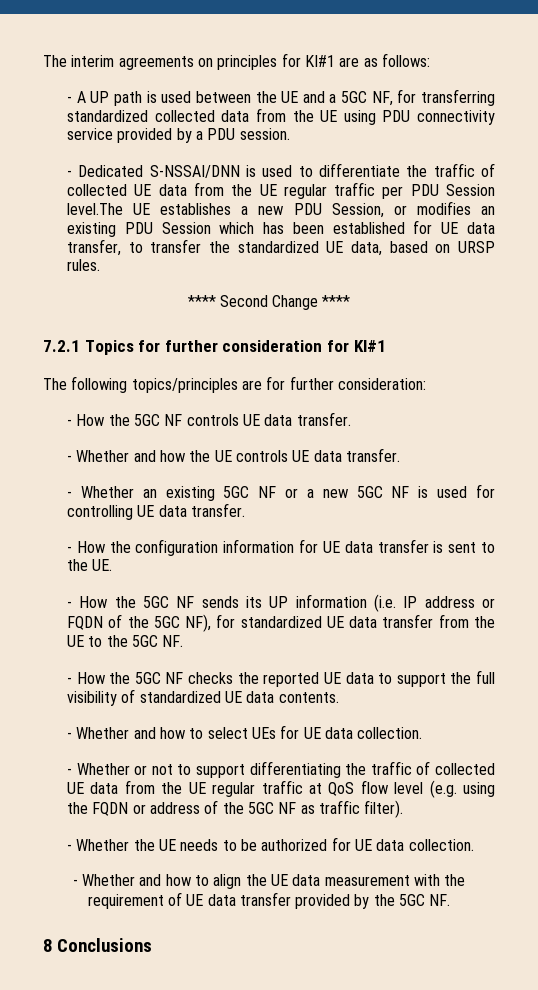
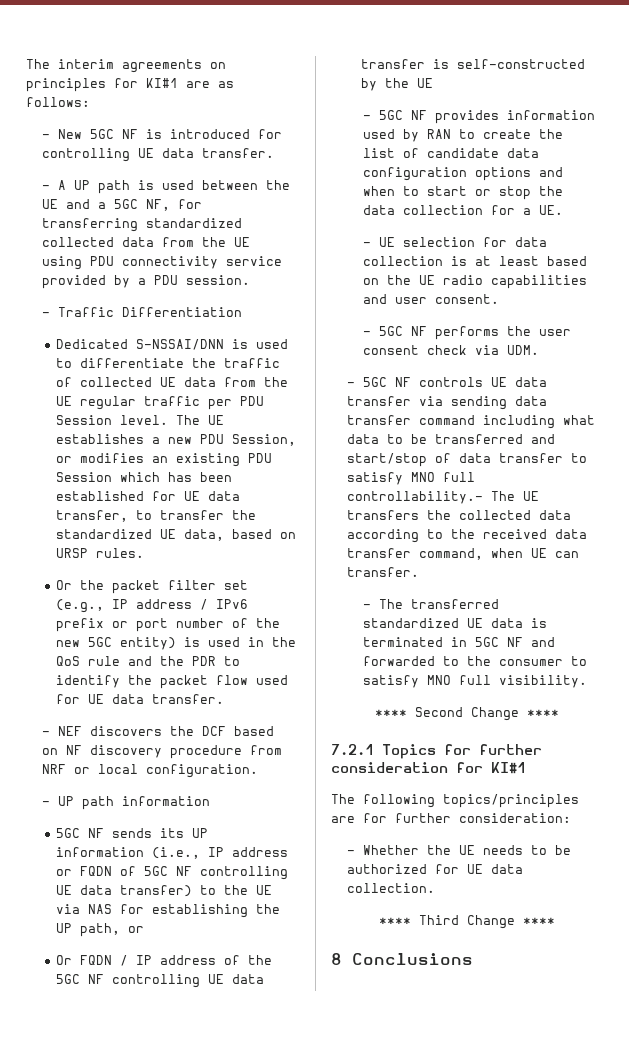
+ - New 5GC NF is introduced for controlling UE data transfer.
- - Dedicated S-NSSAI/DNN is used to differentiate the traffic of collected UE data from the UE regular traffic per PDU Session level.The UE establishes a new PDU Session, or modifies an existing PDU Session which has been established for UE data transfer, to transfer the standardized UE data, based on URSP rules.
+ - Traffic Differentiation
+ Dedicated S-NSSAI/DNN is used to differentiate the traffic of collected UE data from the UE regular traffic per PDU Session level. The UE establishes a new PDU Session, or modifies an existing PDU Session which has been established for UE data transfer, to transfer the standardized UE data, based on URSP rules.
+ Or the packet filter set (e.g., IP address / IPv6 prefix or port number of the new 5GC entity) is used in the QoS rule and the PDR to identify the packet flow used for UE data transfer.
+ - NEF discovers the DCF based on NF discovery procedure from NRF or local configuration.
+ - UP path information
+ 5GC NF sends its UP information (i.e., IP address or FQDN of 5GC NF controlling UE data transfer) to the UE via NAS for establishing the UP path, or
+ Or FQDN / IP address of the 5GC NF controlling UE data transfer is self-constructed by the UE
+ - 5GC NF provides information used by RAN to create the list of candidate data configuration options and when to start or stop the data collection for a UE.
+ - UE selection for data collection is at least based on the UE radio capabilities and user consent.
+ - 5GC NF performs the user consent check via UDM.
+ - 5GC NF controls UE data transfer via sending data transfer command including what data to be transferred and start/stop of data transfer to satisfy MNO full controllability.- The UE transfers the collected data according to the received data transfer command, when UE can transfer.
+ - The transferred standardized UE data is terminated in 5GC NF and forwarded to the consumer to satisfy MNO full visibility.
- - How the 5GC NF controls UE data transfer.
- - Whether and how the UE controls UE data transfer.
- - Whether an existing 5GC NF or a new 5GC NF is used for controlling UE data transfer.
- - How the configuration information for UE data transfer is sent to the UE.
- - How the 5GC NF sends its UP information (i.e. IP address or FQDN of the 5GC NF), for standardized UE data transfer from the UE to the 5GC NF.
- - How the 5GC NF checks the reported UE data to support the full visibility of standardized UE data contents.
- - Whether and how to select UEs for UE data collection.
- - Whether or not to support differentiating the traffic of collected UE data from the UE regular traffic at QoS flow level (e.g. using the FQDN or address of the 5GC NF as traffic filter).
- - Whether and how to align the UE data measurement with the requirement of UE data transfer provided by the 5GC NF.
+ **** Third Change ****

